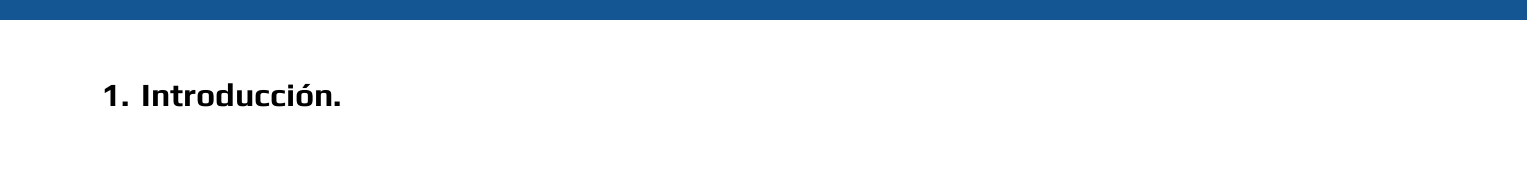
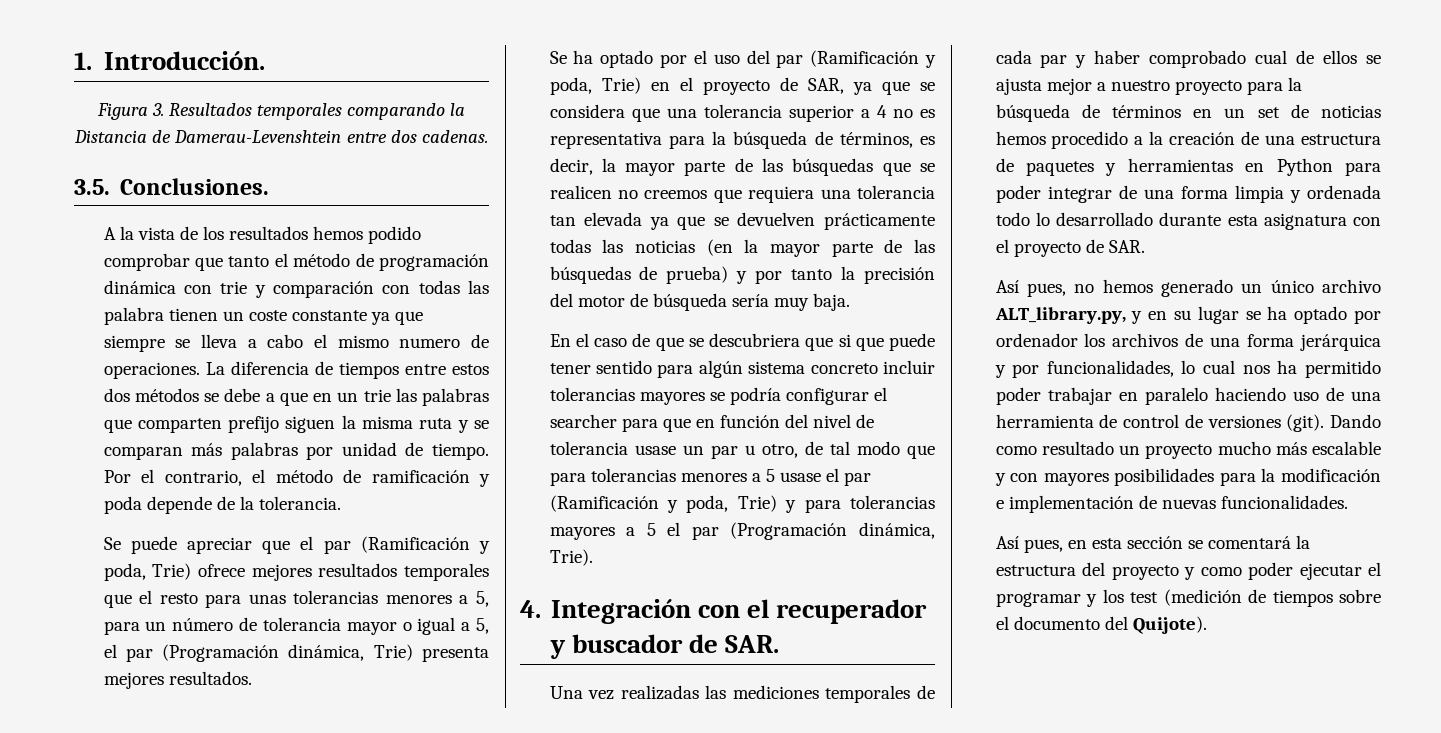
+ Figura 3. Resultados temporales comparando la Distancia de Damerau-Levenshtein entre dos cadenas.
+ 3.5. Conclusiones.
+ A la vista de los resultados hemos podido comprobar que tanto el método de programación dinámica con trie y comparación con todas las palabra tienen un coste constante ya que siempre se lleva a cabo el mismo numero de operaciones. La diferencia de tiempos entre estos dos métodos se debe a que en un trie las palabras que comparten prefijo siguen la misma ruta y se comparan más palabras por unidad de tiempo. Por el contrario, el método de ramificación y poda depende de la tolerancia.
+ Se puede apreciar que el par (Ramificación y poda, Trie) ofrece mejores resultados temporales que el resto para unas tolerancias menores a 5, para un número de tolerancia mayor o igual a 5, el par (Programación dinámica, Trie) presenta mejores resultados.
+ Se ha optado por el uso del par (Ramificación y poda, Trie) en el proyecto de SAR, ya que se considera que una tolerancia superior a 4 no es representativa para la búsqueda de términos, es decir, la mayor parte de las búsquedas que se realicen no creemos que requiera una tolerancia tan elevada ya que se devuelven prácticamente todas las noticias (en la mayor parte de las búsquedas de prueba) y por tanto la precisión del motor de búsqueda sería muy baja.
+ En el caso de que se descubriera que si que puede tener sentido para algún sistema concreto incluir tolerancias mayores se podría configurar el searcher para que en función del nivel de tolerancia usase un par u otro, de tal modo que para tolerancias menores a 5 usase el par (Ramificación y poda, Trie) y para tolerancias mayores a 5 el par (Programación dinámica, Trie).
+ 4. Integración con el recuperador y buscador de SAR.
+ Una vez realizadas las mediciones temporales de cada par y haber comprobado cual de ellos se ajusta mejor a nuestro proyecto para la búsqueda de términos en un set de noticias hemos procedido a la creación de una estructura de paquetes y herramientas en Python para poder integrar de una forma limpia y ordenada todo lo desarrollado durante esta asignatura con el proyecto de SAR.
+ Así pues, no hemos generado un único archivo ALT_library.py, y en su lugar se ha optado por ordenador los archivos de una forma jerárquica y por funcionalidades, lo cual nos ha permitido poder trabajar en paralelo haciendo uso de una herramienta de control de versiones (git). Dando como resultado un proyecto mucho más escalable y con mayores posibilidades para la modificación e implementación de nuevas funcionalidades.
+ Así pues, en esta sección se comentará la estructura del proyecto y como poder ejecutar el programar y los test (medición de tiempos sobre el documento del Quijote).

